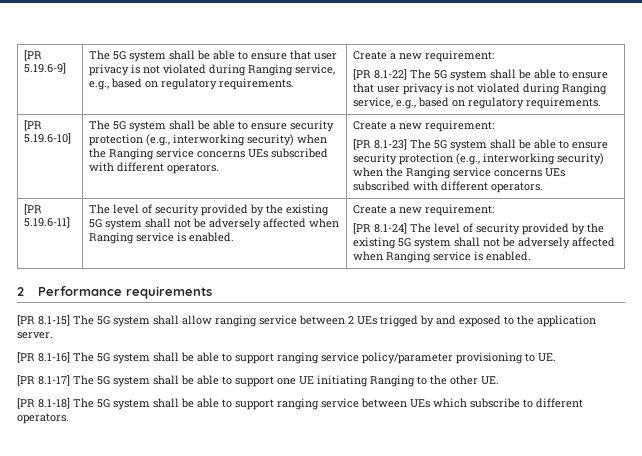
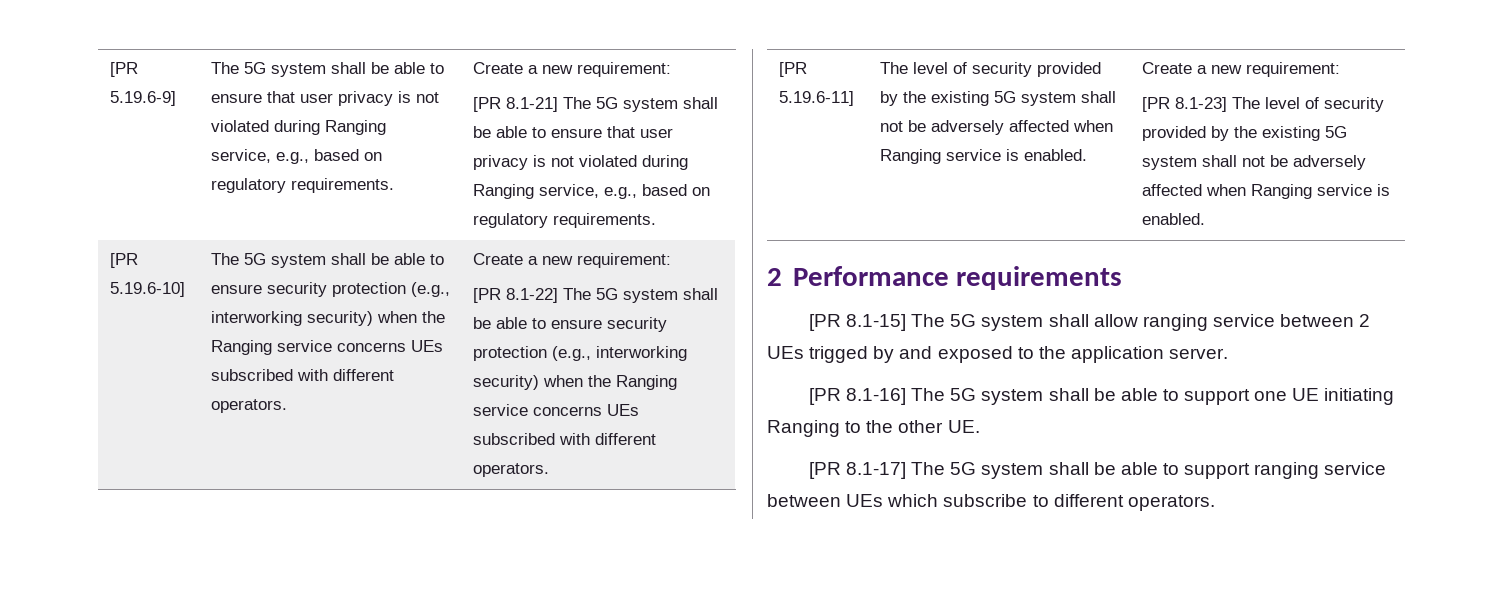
- [PR 8.1-22] The 5G system shall be able to ensure that user privacy is not violated during Ranging service, e.g., based on regulatory requirements.
+ [PR 8.1-21] The 5G system shall be able to ensure that user privacy is not violated during Ranging service, e.g., based on regulatory requirements.
- [PR 8.1-23] The 5G system shall be able to ensure security protection (e.g., interworking security) when the Ranging service concerns UEs subscribed with different operators.
+ [PR 8.1-22] The 5G system shall be able to ensure security protection (e.g., interworking security) when the Ranging service concerns UEs subscribed with different operators.
- [PR 8.1-24] The level of security provided by the existing 5G system shall not be adversely affected when Ranging service is enabled.
+ [PR 8.1-23] The level of security provided by the existing 5G system shall not be adversely affected when Ranging service is enabled.
- [PR 8.1-16] The 5G system shall be able to support ranging service policy/parameter provisioning to UE.
- [PR 8.1-17] The 5G system shall be able to support one UE initiating Ranging to the other UE.
+ [PR 8.1-16] The 5G system shall be able to support one UE initiating Ranging to the other UE.
- [PR 8.1-18] The 5G system shall be able to support ranging service between UEs which subscribe to different operators.
+ [PR 8.1-17] The 5G system shall be able to support ranging service between UEs which subscribe to different operators.

